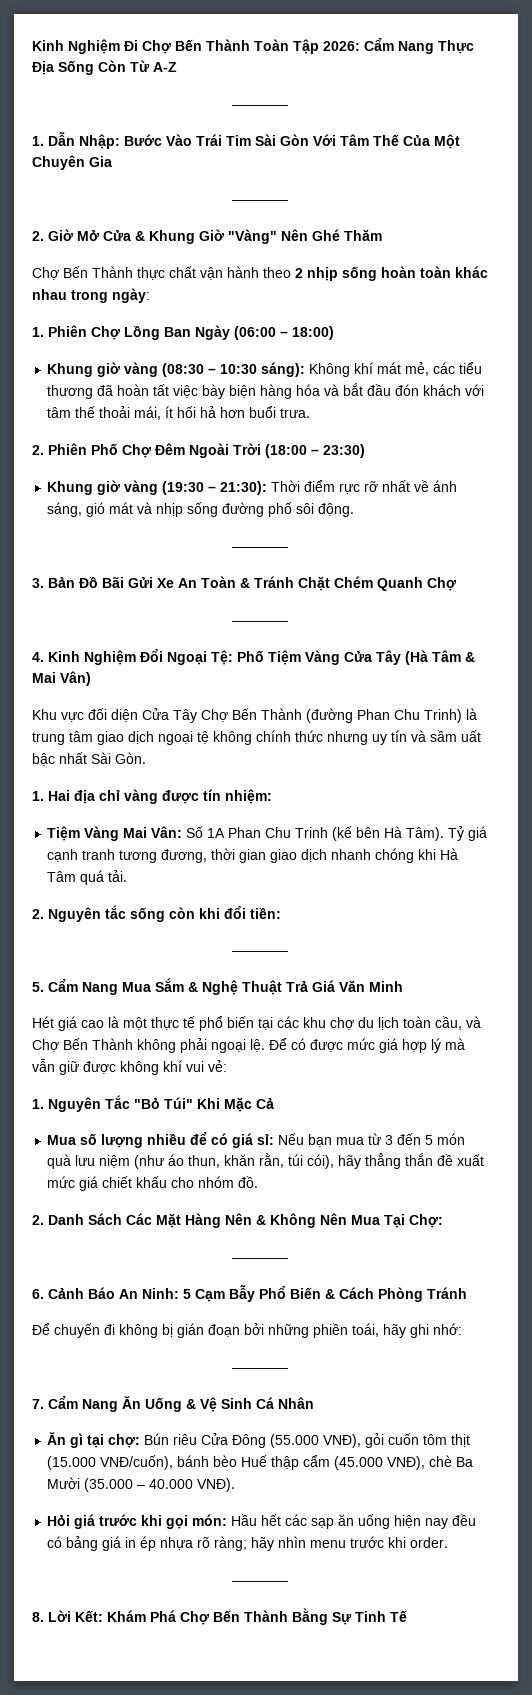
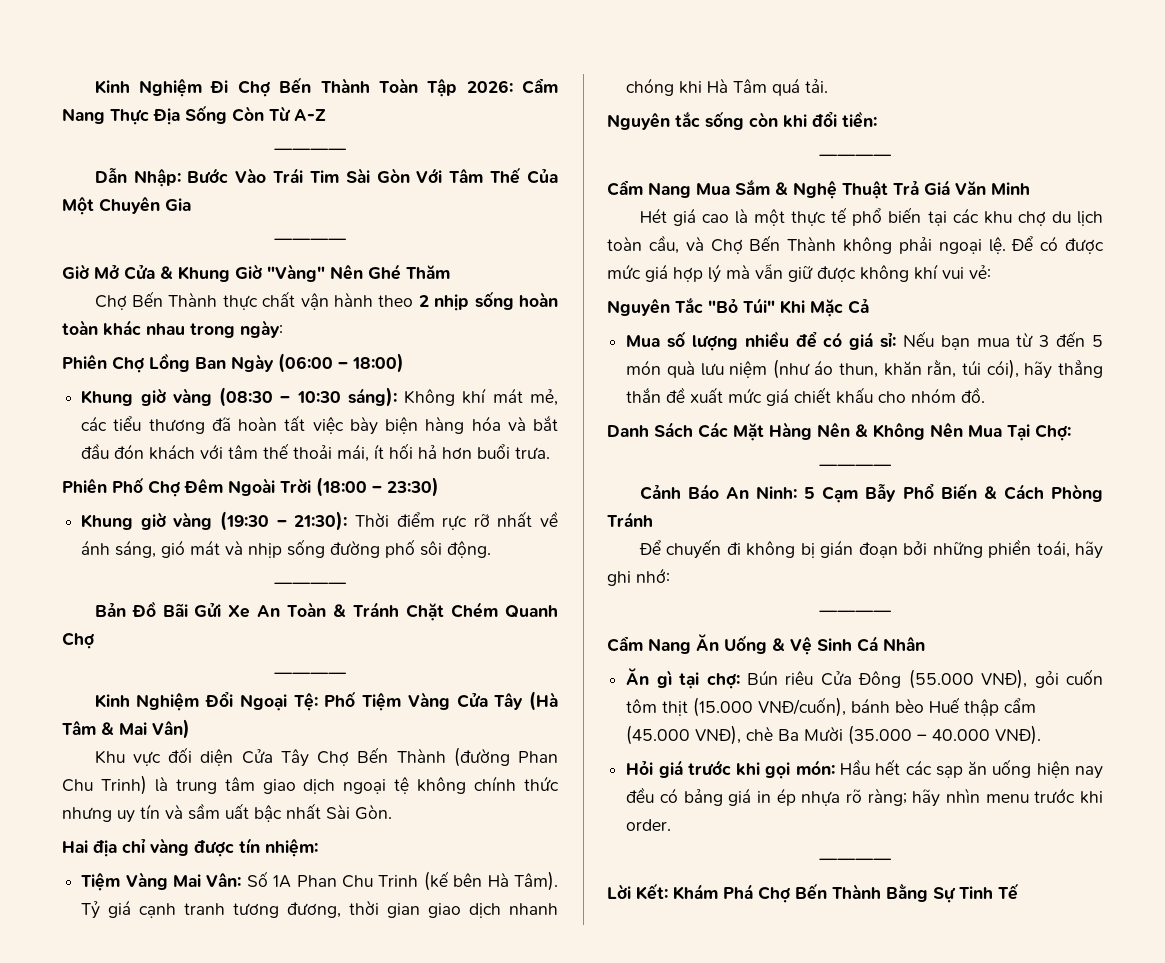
- 1. Dẫn Nhập: Bước Vào Trái Tim Sài Gòn Với Tâm Thế Của Một Chuyên Gia
+ Dẫn Nhập: Bước Vào Trái Tim Sài Gòn Với Tâm Thế Của Một Chuyên Gia
- 2. Giờ Mở Cửa & Khung Giờ "Vàng" Nên Ghé Thăm
+ Giờ Mở Cửa & Khung Giờ "Vàng" Nên Ghé Thăm
- 1. Phiên Chợ Lồng Ban Ngày (06:00 – 18:00)
+ Phiên Chợ Lồng Ban Ngày (06:00 – 18:00)
- 2. Phiên Phố Chợ Đêm Ngoài Trời (18:00 – 23:30)
+ Phiên Phố Chợ Đêm Ngoài Trời (18:00 – 23:30)
- 3. Bản Đồ Bãi Gửi Xe An Toàn & Tránh Chặt Chém Quanh Chợ
+ Bản Đồ Bãi Gửi Xe An Toàn & Tránh Chặt Chém Quanh Chợ
- 4. Kinh Nghiệm Đổi Ngoại Tệ: Phố Tiệm Vàng Cửa Tây (Hà Tâm & Mai Vân)
+ Kinh Nghiệm Đổi Ngoại Tệ: Phố Tiệm Vàng Cửa Tây (Hà Tâm & Mai Vân)
- 1. Hai địa chỉ vàng được tín nhiệm:
+ Hai địa chỉ vàng được tín nhiệm:
- 2. Nguyên tắc sống còn khi đổi tiền:
+ Nguyên tắc sống còn khi đổi tiền:
- 5. Cẩm Nang Mua Sắm & Nghệ Thuật Trả Giá Văn Minh
+ Cẩm Nang Mua Sắm & Nghệ Thuật Trả Giá Văn Minh
- 1. Nguyên Tắc "Bỏ Túi" Khi Mặc Cả
+ Nguyên Tắc "Bỏ Túi" Khi Mặc Cả
- 2. Danh Sách Các Mặt Hàng Nên & Không Nên Mua Tại Chợ:
+ Danh Sách Các Mặt Hàng Nên & Không Nên Mua Tại Chợ:
- 6. Cảnh Báo An Ninh: 5 Cạm Bẫy Phổ Biến & Cách Phòng Tránh
+ Cảnh Báo An Ninh: 5 Cạm Bẫy Phổ Biến & Cách Phòng Tránh
- 7. Cẩm Nang Ăn Uống & Vệ Sinh Cá Nhân
+ Cẩm Nang Ăn Uống & Vệ Sinh Cá Nhân
- 8. Lời Kết: Khám Phá Chợ Bến Thành Bằng Sự Tinh Tế
+ Lời Kết: Khám Phá Chợ Bến Thành Bằng Sự Tinh Tế

